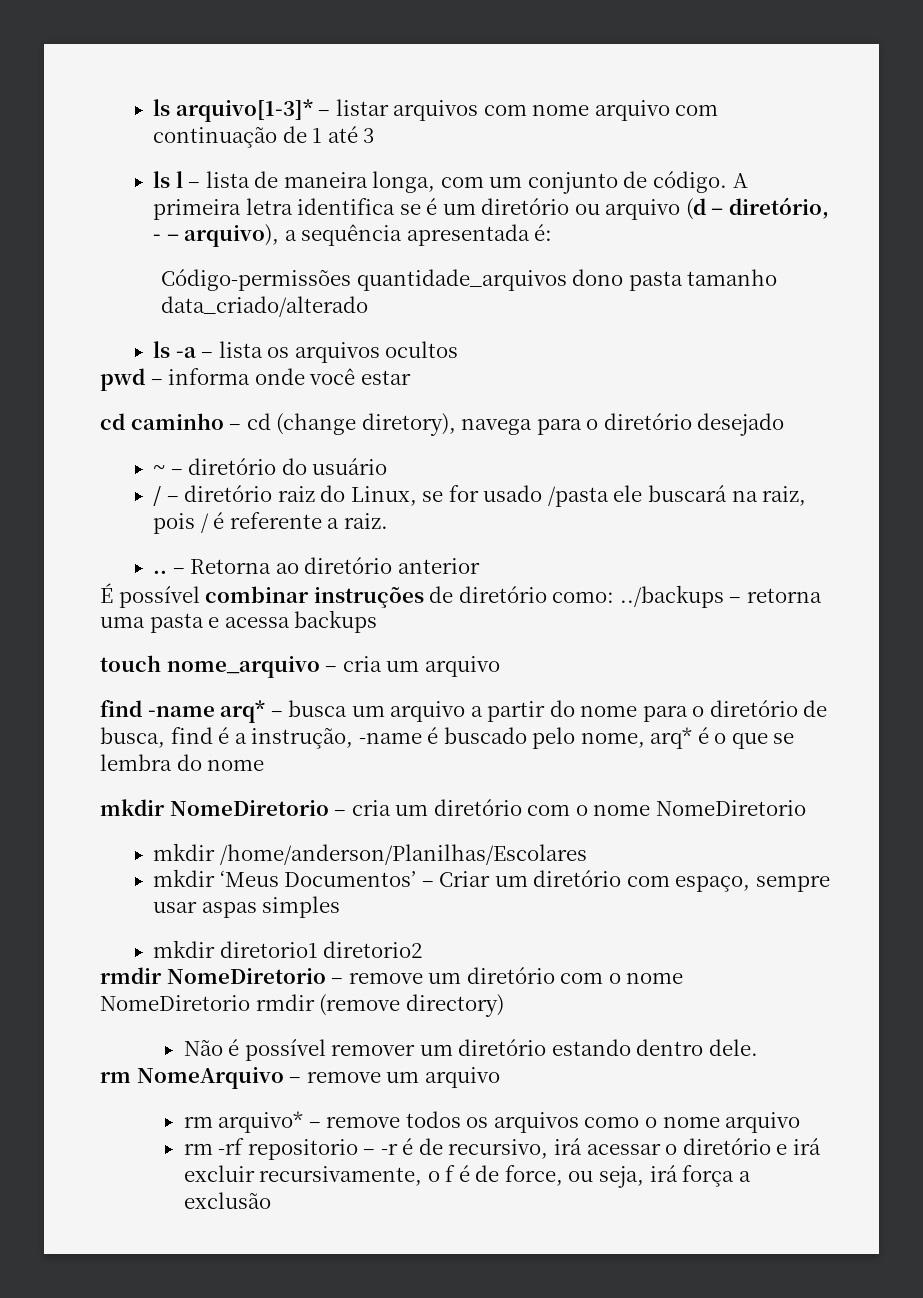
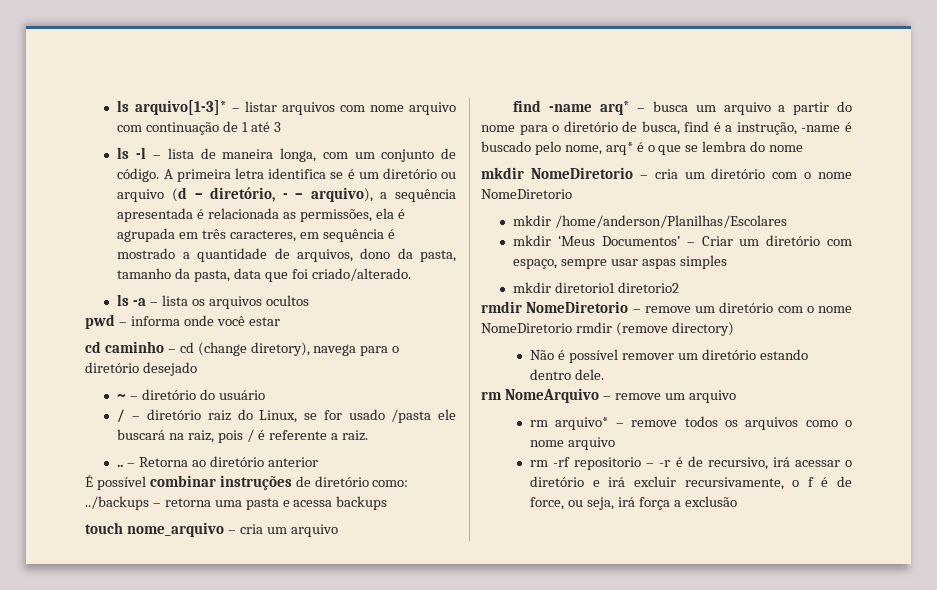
- ls l – lista de maneira longa, com um conjunto de código.
+ ls -l – lista de maneira longa, com um conjunto de código.
- A primeira letra identifica se é um diretório ou arquivo (d – diretório, - – arquivo), a sequência apresentada é:
- Código-permissões quantidade_arquivos dono pasta tamanho data_criado/alterado
+ A primeira letra identifica se é um diretório ou arquivo (d – diretório, - – arquivo), a sequência apresentada é relacionada as permissões, ela é agrupada em três caracteres, em sequência é mostrado a quantidade de arquivos, dono da pasta, tamanho da pasta, data que foi criado/alterado.

